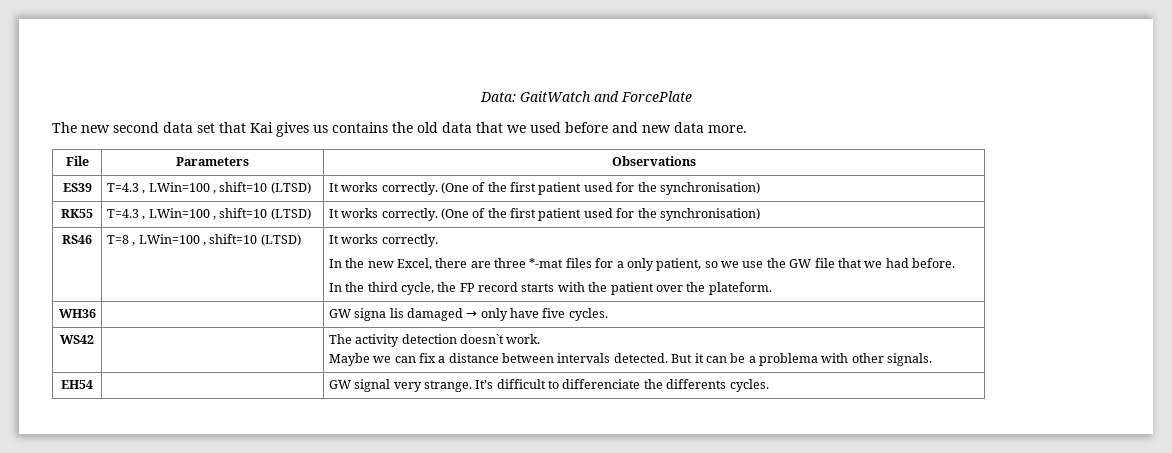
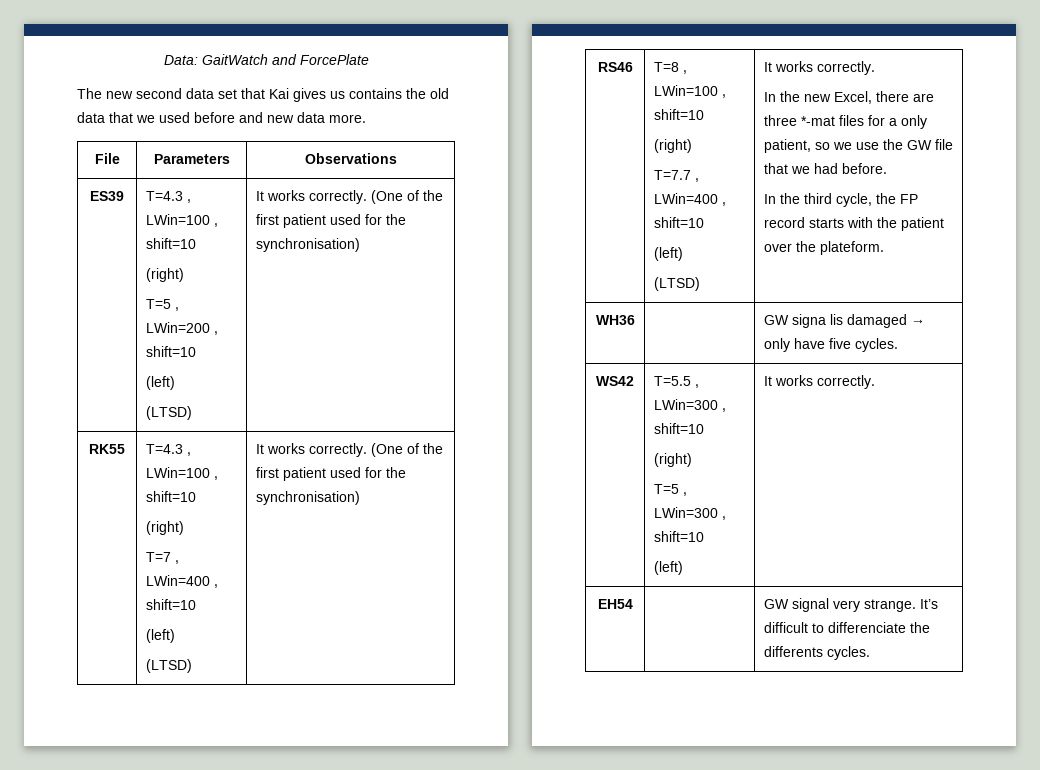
- ES39 | T=4.3 , LWin=100 , shift=10 (LTSD) | It works correctly. (One of the first patient used for the synchronisation)
+ ES39 | T=4.3 , LWin=100 , shift=10
+ (right)
+ T=5 , LWin=200 , shift=10
+ (left)
+ (LTSD) | It works correctly. (One of the first patient used for the synchronisation)
- RK55 | T=4.3 , LWin=100 , shift=10 (LTSD) | It works correctly. (One of the first patient used for the synchronisation)
+ RK55 | T=4.3 , LWin=100 , shift=10
+ (right)
+ T=7 , LWin=400 , shift=10
+ (left)
+ (LTSD) | It works correctly. (One of the first patient used for the synchronisation)
- T=8 , LWin=100 , shift=10 (LTSD)
+ T=8 , LWin=100 , shift=10
+ (right)
+ T=7.7 , LWin=400 , shift=10
+ (left)
+ (LTSD)
- WS42 | | The activity detection doesn`t work.
- Maybe we can fix a distance between intervals detected. But it can be a problema with other signals.
+ WS42 | T=5.5 , LWin=300 , shift=10
+ (right)
+ T=5 , LWin=300 , shift=10
+ (left) | It works correctly.

